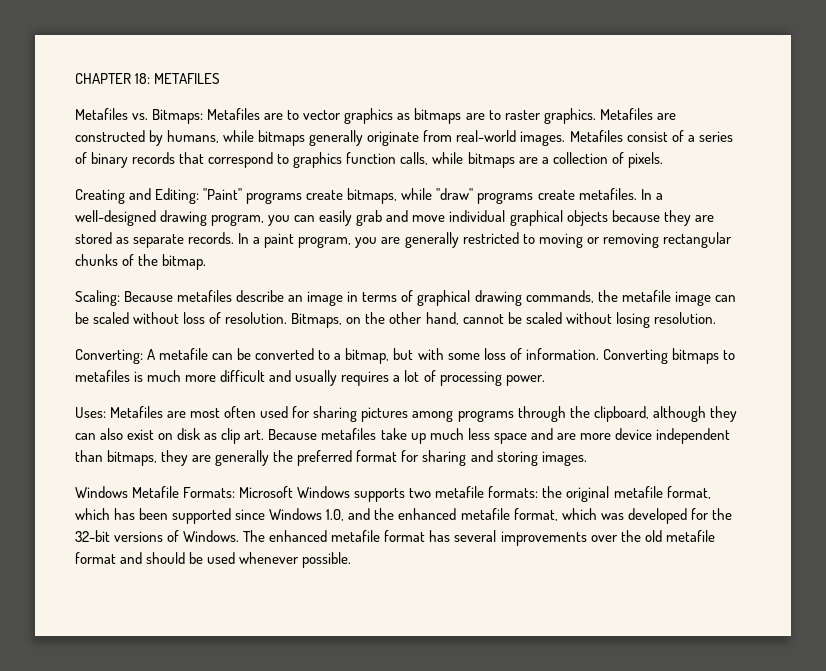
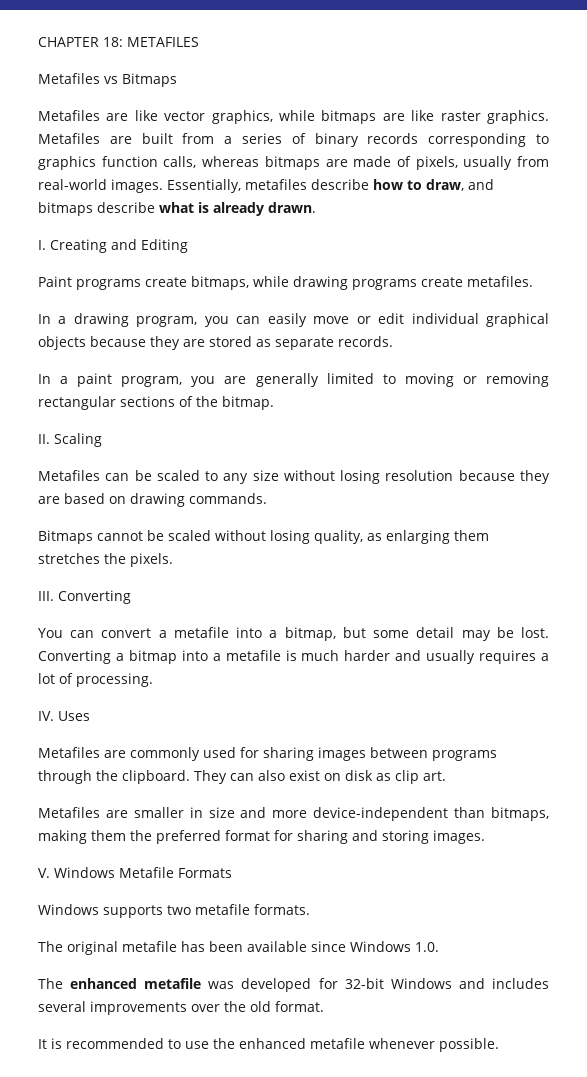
- Metafiles vs. Bitmaps: Metafiles are to vector graphics as bitmaps are to raster graphics.
+ Metafiles vs Bitmaps
+ Metafiles are like vector graphics, while bitmaps are like raster graphics.
- Metafiles are constructed by humans, while bitmaps generally originate from real-world images. Metafiles consist of a series of binary records that correspond to graphics function calls, while bitmaps are a collection of pixels.
- Creating and Editing: "Paint" programs create bitmaps, while "draw" programs create metafiles. In a well-designed drawing program, you can easily grab and move individual graphical objects because they are stored as separate records. In a paint program, you are generally restricted to moving or removing rectangular chunks of the bitmap.
+ Metafiles are built from a series of binary records corresponding to graphics function calls, whereas bitmaps are made of pixels, usually from real-world images. Essentially, metafiles describe how to draw, and bitmaps describe what is already drawn.
+ I. Creating and Editing
+ Paint programs create bitmaps, while drawing programs create metafiles.
+ In a drawing program, you can easily move or edit individual graphical objects because they are stored as separate records.
+ In a paint program, you are generally limited to moving or removing rectangular sections of the bitmap.
- Scaling: Because metafiles describe an image in terms of graphical drawing commands, the metafile image can be scaled without loss of resolution. Bitmaps, on the other hand, cannot be scaled without losing resolution.
- Converting: A metafile can be converted to a bitmap, but with some loss of information. Converting bitmaps to metafiles is much more difficult and usually requires a lot of processing power.
- Uses: Metafiles are most often used for sharing pictures among programs through the clipboard, although they can also exist on disk as clip art. Because metafiles take up much less space and are more device independent than bitmaps, they are generally the preferred format for sharing and storing images.
+ II. Scaling
+ Metafiles can be scaled to any size without losing resolution because they are based on drawing commands.
+ Bitmaps cannot be scaled without losing quality, as enlarging them stretches the pixels.
+ III. Converting
+ You can convert a metafile into a bitmap, but some detail may be lost. Converting a bitmap into a metafile is much harder and usually requires a lot of processing.
+ IV. Uses
+ Metafiles are commonly used for sharing images between programs through the clipboard. They can also exist on disk as clip art.
+ Metafiles are smaller in size and more device-independent than bitmaps, making them the preferred format for sharing and storing images.
- Windows Metafile Formats: Microsoft Windows supports two metafile formats: the original metafile format, which has been supported since Windows 1.0, and the enhanced metafile format, which was developed for the 32-bit versions of Windows. The enhanced metafile format has several improvements over the old metafile format and should be used whenever possible.
+ V. Windows Metafile Formats
+ Windows supports two metafile formats.
+ The original metafile has been available since Windows 1.0.
+ The enhanced metafile was developed for 32-bit Windows and includes several improvements over the old format.
+ It is recommended to use the enhanced metafile whenever possible.

